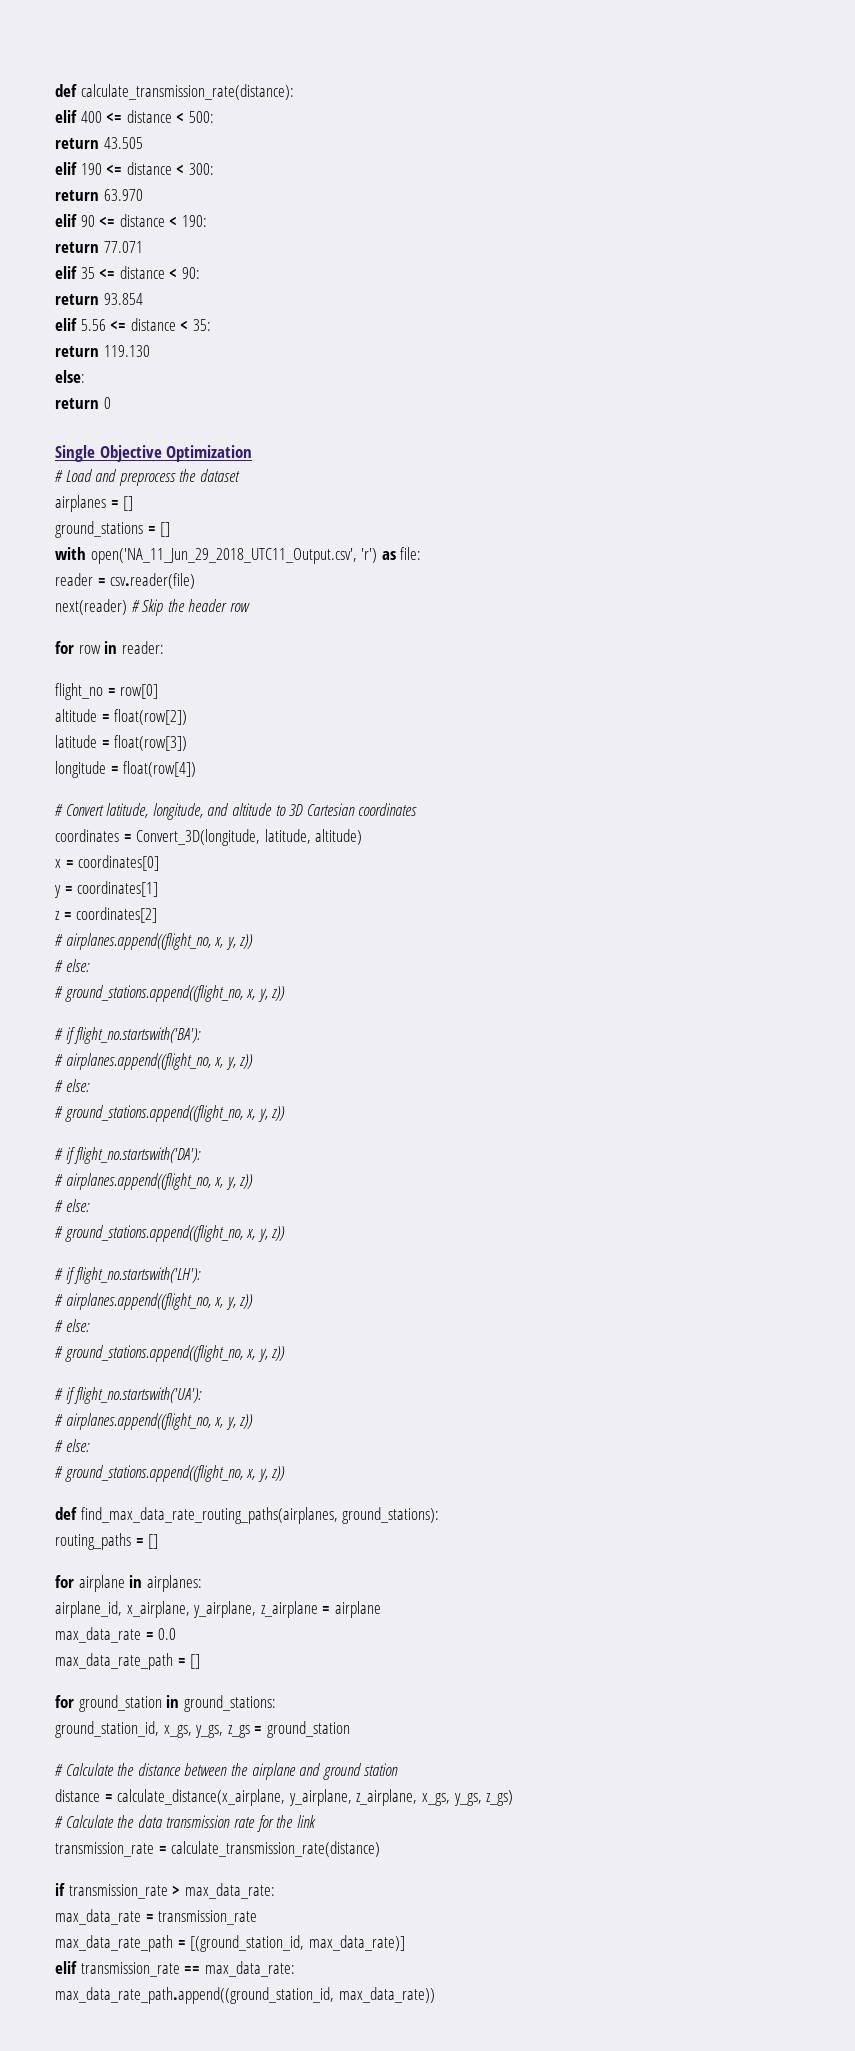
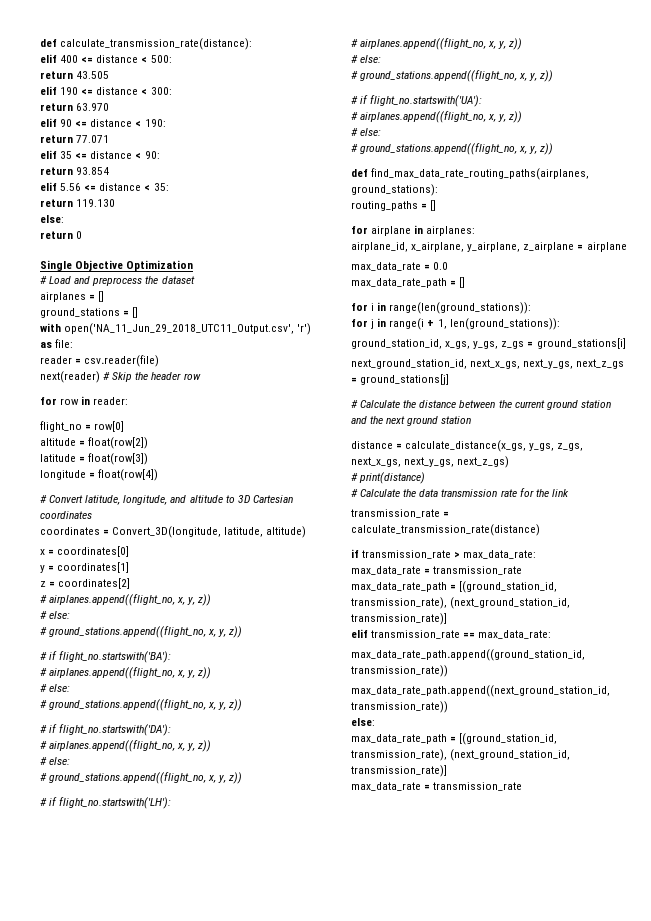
- for ground_station in ground_stations:
+ for i in range(len(ground_stations)):
+ for j in range(i + 1, len(ground_stations)):
- ground_station_id, x_gs, y_gs, z_gs = ground_station
+ ground_station_id, x_gs, y_gs, z_gs = ground_stations[i]
+ next_ground_station_id, next_x_gs, next_y_gs, next_z_gs = ground_stations[j]
- # Calculate the distance between the airplane and ground station
- distance = calculate_distance(x_airplane, y_airplane, z_airplane, x_gs, y_gs, z_gs)
+ # Calculate the distance between the current ground station and the next ground station
+ distance = calculate_distance(x_gs, y_gs, z_gs, next_x_gs, next_y_gs, next_z_gs)
+ # print(distance)
  if transmission_rate > max_data_rate:
  max_data_rate = transmission_rate
- max_data_rate_path = [(ground_station_id, max_data_rate)]
+ max_data_rate_path = [(ground_station_id, transmission_rate), (next_ground_station_id, transmission_rate)]
- max_data_rate_path.append((ground_station_id, max_data_rate))
+ max_data_rate_path.append((ground_station_id, transmission_rate))
+ max_data_rate_path.append((next_ground_station_id, transmission_rate))
+ else:
+ max_data_rate_path = [(ground_station_id, transmission_rate), (next_ground_station_id, transmission_rate)]
+ max_data_rate = transmission_rate

